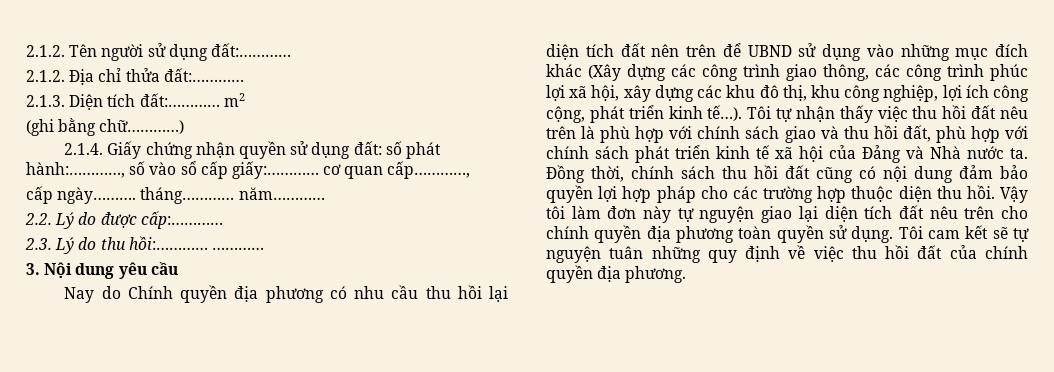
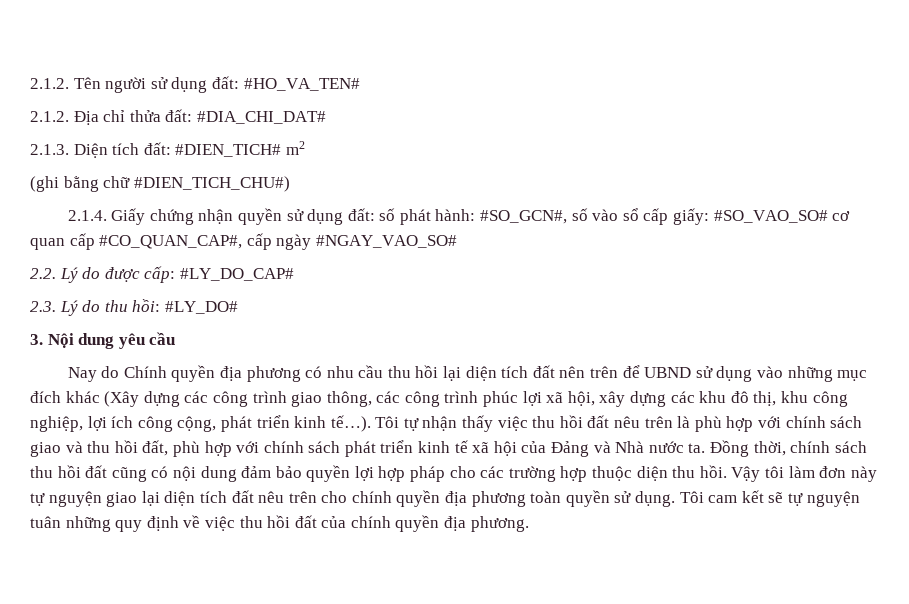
- 2.1.2. Tên người sử dụng đất:…………
+ 2.1.2. Tên người sử dụng đất: #HO_VA_TEN#
- 2.1.2. Địa chỉ thửa đất:…………
+ 2.1.2. Địa chỉ thửa đất: #DIA_CHI_DAT#
- 2.1.3. Diện tích đất:………… m2
+ 2.1.3. Diện tích đất: #DIEN_TICH# m2
- (ghi bằng chữ…………)
+ (ghi bằng chữ #DIEN_TICH_CHU#)
- 2.1.4. Giấy chứng nhận quyền sử dụng đất: số phát hành:…………, số vào sổ cấp giấy:………… cơ quan cấp…………,
- cấp ngày………. tháng………… năm…………
+ 2.1.4. Giấy chứng nhận quyền sử dụng đất: số phát hành: #SO_GCN#, số vào sổ cấp giấy: #SO_VAO_SO# cơ quan cấp #CO_QUAN_CAP#, cấp ngày #NGAY_VAO_SO#
- 2.2. Lý do được cấp:…………
+ 2.2. Lý do được cấp: #LY_DO_CAP#
- 2.3. Lý do thu hồi:………… …………
+ 2.3. Lý do thu hồi: #LY_DO#

